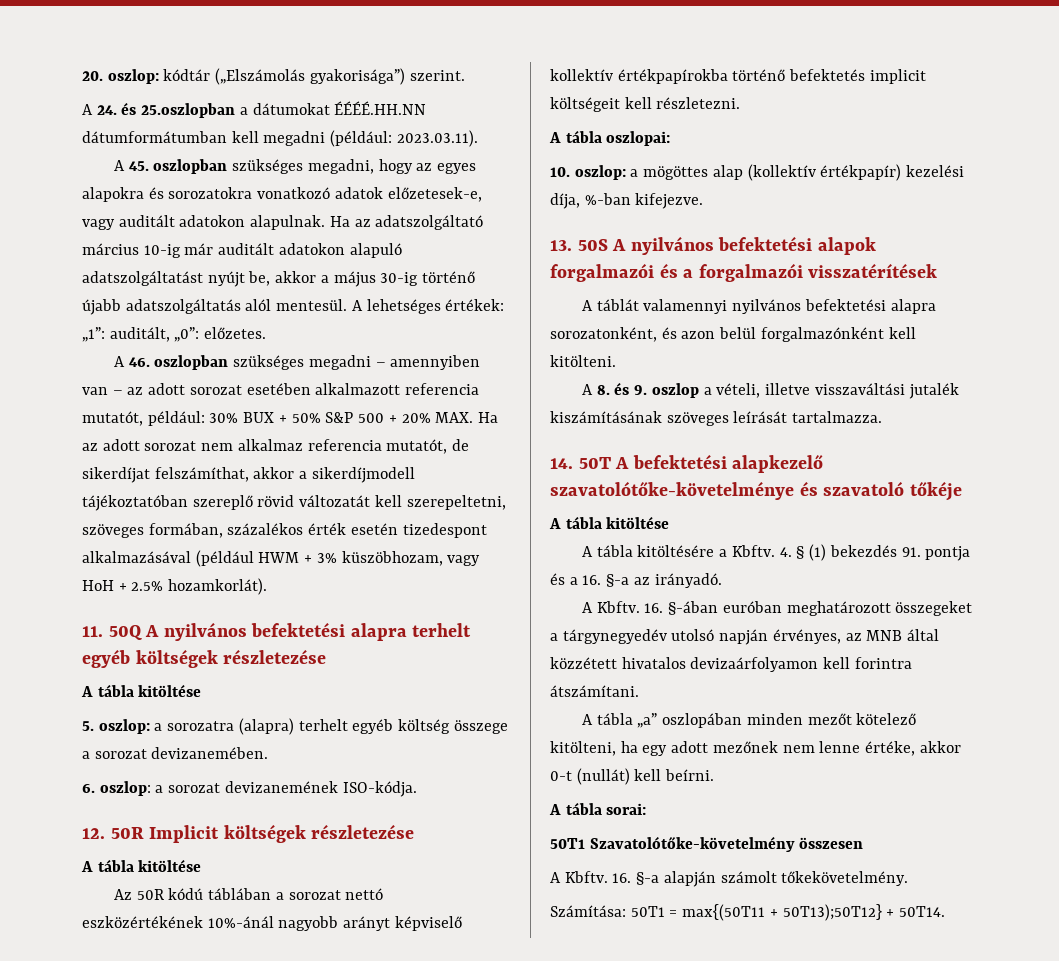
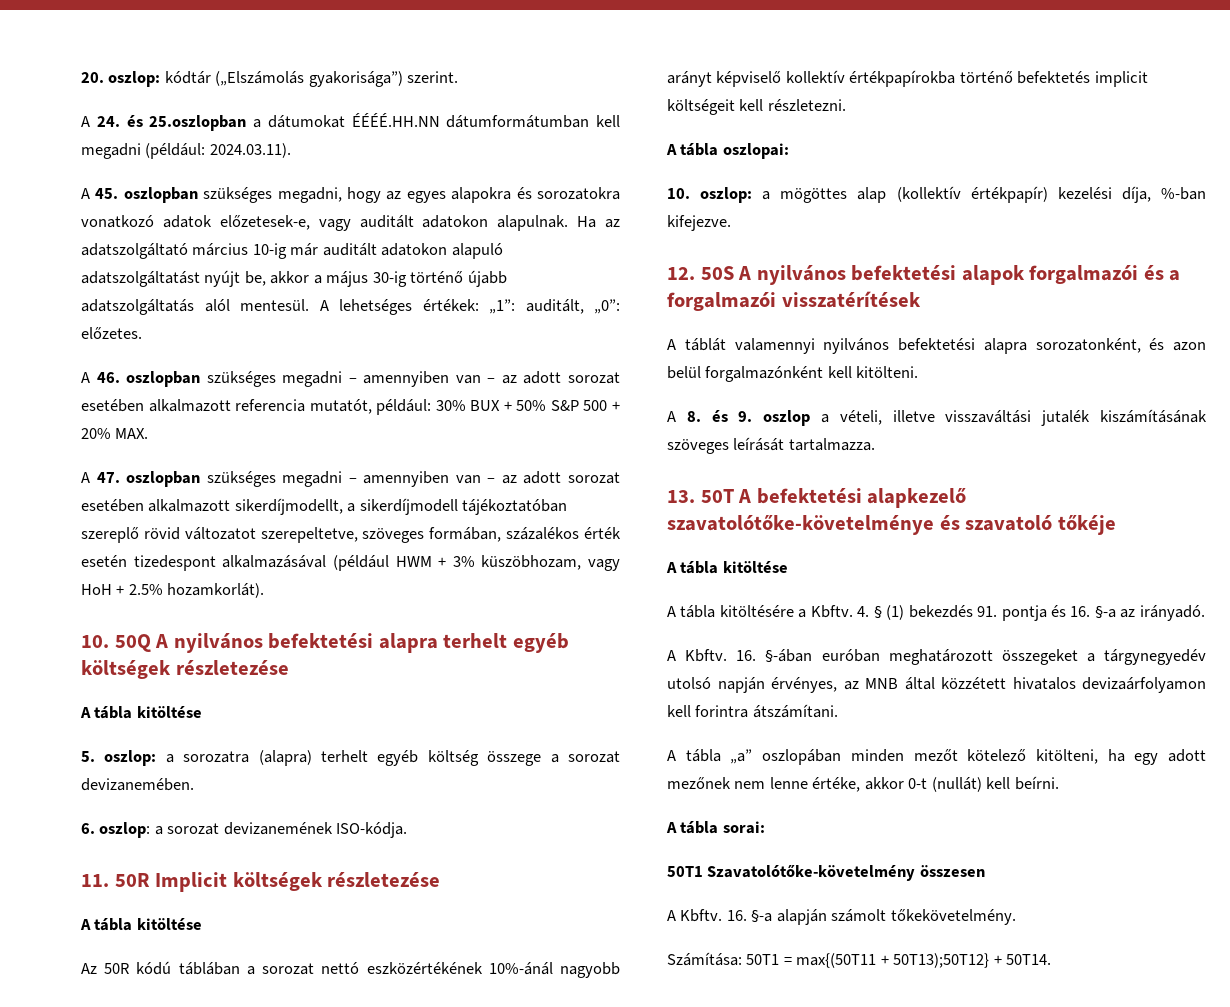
- A 24. és 25.oszlopban a dátumokat ÉÉÉÉ.HH.NN dátumformátumban kell megadni (például: 2023.03.11).
+ A 24. és 25.oszlopban a dátumokat ÉÉÉÉ.HH.NN dátumformátumban kell megadni (például: 2024.03.11).
- A 46. oszlopban szükséges megadni – amennyiben van – az adott sorozat esetében alkalmazott referencia mutatót, például: 30% BUX + 50% S&P 500 + 20% MAX. Ha az adott sorozat nem alkalmaz referencia mutatót, de sikerdíjat felszámíthat, akkor a sikerdíjmodell tájékoztatóban szereplő rövid változatát kell szerepeltetni, szöveges formában, százalékos érték esetén tizedespont alkalmazásával (például HWM + 3% küszöbhozam, vagy HoH + 2.5% hozamkorlát).
+ A 46. oszlopban szükséges megadni – amennyiben van – az adott sorozat esetében alkalmazott referencia mutatót, például: 30% BUX + 50% S&P 500 + 20% MAX.
+ A 47. oszlopban szükséges megadni – amennyiben van – az adott sorozat esetében alkalmazott sikerdíjmodellt, a sikerdíjmodell tájékoztatóban szereplő rövid változatot szerepeltetve, szöveges formában, százalékos érték esetén tizedespont alkalmazásával (például HWM + 3% küszöbhozam, vagy HoH + 2.5% hozamkorlát).
- 11. 50Q A nyilvános befektetési alapra terhelt egyéb költségek részletezése
+ 10. 50Q A nyilvános befektetési alapra terhelt egyéb költségek részletezése
- 12. 50R Implicit költségek részletezése
+ 11. 50R Implicit költségek részletezése
- 13. 50S A nyilvános befektetési alapok forgalmazói és a forgalmazói visszatérítések
+ 12. 50S A nyilvános befektetési alapok forgalmazói és a forgalmazói visszatérítések
- 14. 50T A befektetési alapkezelő szavatolótőke-követelménye és szavatoló tőkéje
+ 13. 50T A befektetési alapkezelő szavatolótőke-követelménye és szavatoló tőkéje
- 4. § (1) bekezdés 91. pontja és a 16. §-a az irányadó.
+ 4. § (1) bekezdés 91. pontja és 16. §-a az irányadó.

